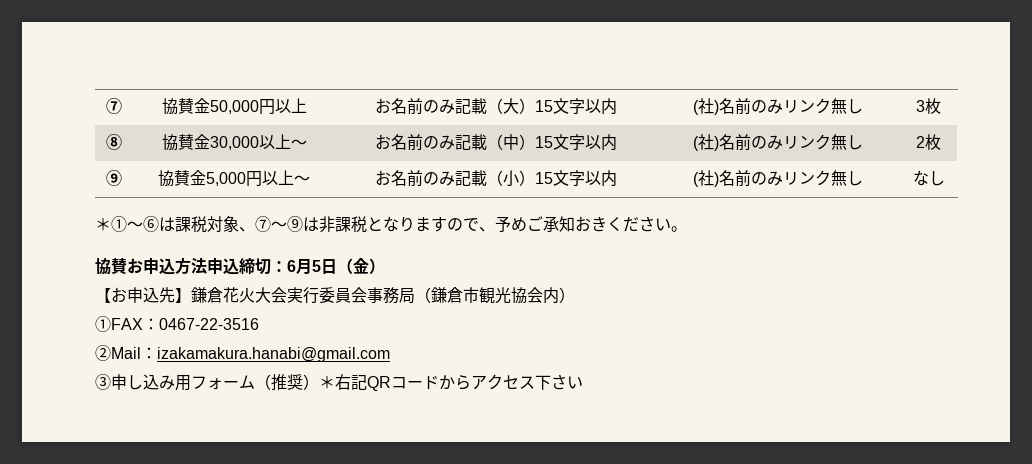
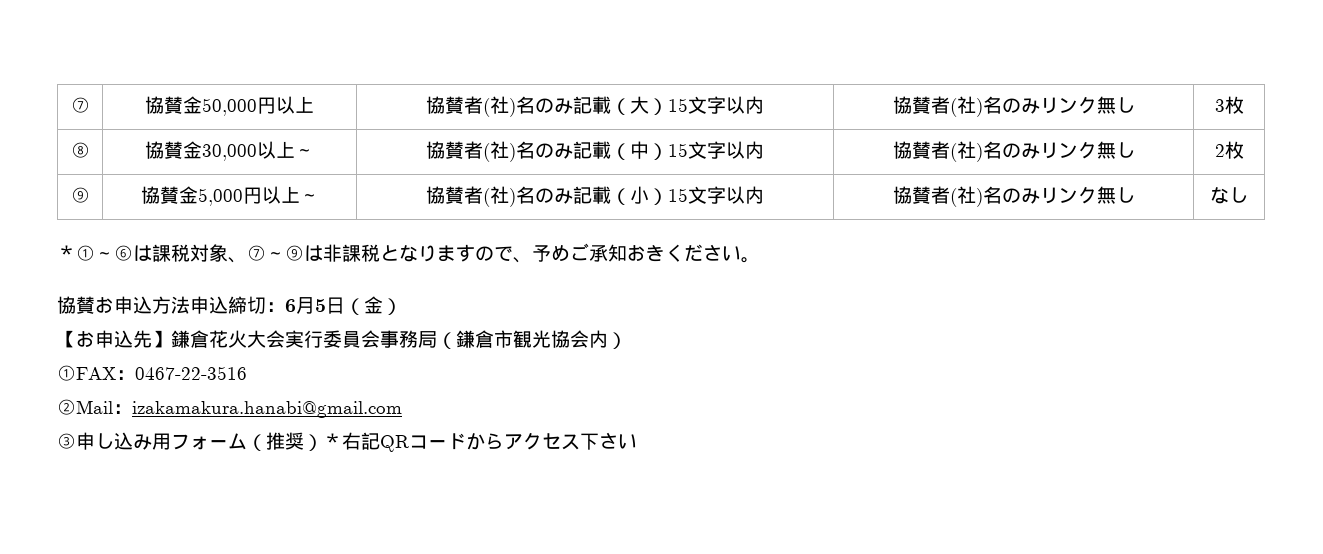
- ⑦ | 協賛金50,000円以上 | お名前のみ記載（大）15文字以内 | (社)名前のみリンク無し | 3枚
+ ⑦ | 協賛金50,000円以上 | 協賛者(社)名のみ記載（大）15文字以内 | 協賛者(社)名のみリンク無し | 3枚
- ⑧ | 協賛金30,000以上～ | お名前のみ記載（中）15文字以内 | (社)名前のみリンク無し | 2枚
+ ⑧ | 協賛金30,000以上～ | 協賛者(社)名のみ記載（中）15文字以内 | 協賛者(社)名のみリンク無し | 2枚
- ⑨ | 協賛金5,000円以上～ | お名前のみ記載（小）15文字以内 | (社)名前のみリンク無し | なし
+ ⑨ | 協賛金5,000円以上～ | 協賛者(社)名のみ記載（小）15文字以内 | 協賛者(社)名のみリンク無し | なし

